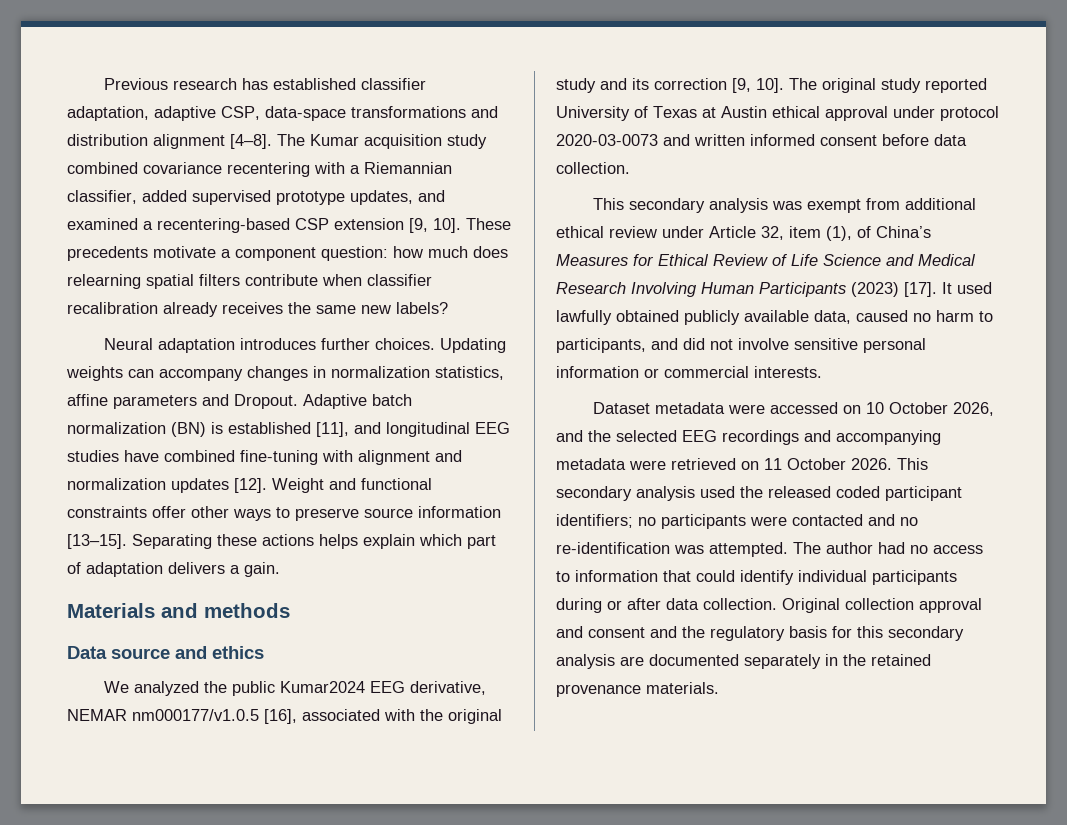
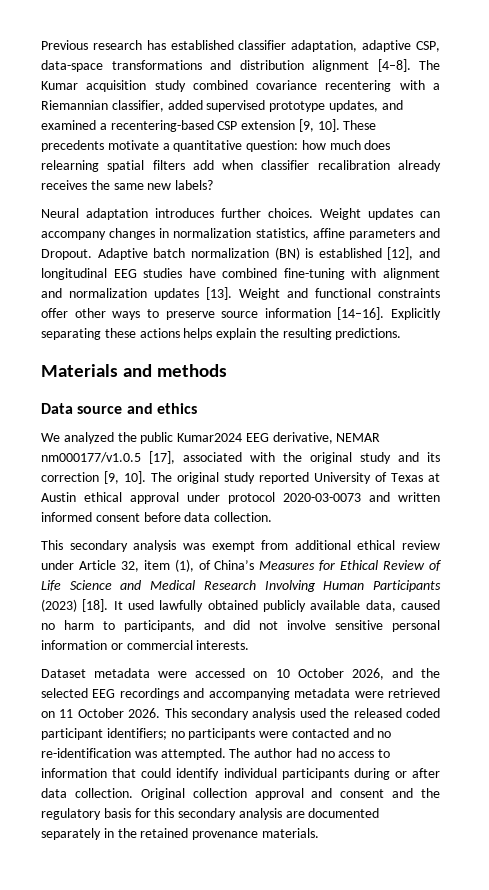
- These precedents motivate a component question: how much does relearning spatial filters contribute when classifier recalibration already receives the same new labels?
+ These precedents motivate a quantitative question: how much does relearning spatial filters add when classifier recalibration already receives the same new labels?
- Updating weights can accompany changes in normalization statistics, affine parameters and Dropout.
+ Weight updates can accompany changes in normalization statistics, affine parameters and Dropout.
- Adaptive batch normalization (BN) is established [11], and longitudinal EEG studies have combined fine-tuning with alignment and normalization updates [12].
+ Adaptive batch normalization (BN) is established [12], and longitudinal EEG studies have combined fine-tuning with alignment and normalization updates [13].
- Weight and functional constraints offer other ways to preserve source information [13–15]. Separating these actions helps explain which part of adaptation delivers a gain.
+ Weight and functional constraints offer other ways to preserve source information [14–16]. Explicitly separating these actions helps explain the resulting predictions.
- We analyzed the public Kumar2024 EEG derivative, NEMAR nm000177/v1.0.5 [16], associated with the original study and its correction [9, 10].
+ We analyzed the public Kumar2024 EEG derivative, NEMAR nm000177/v1.0.5 [17], associated with the original study and its correction [9, 10].
- This secondary analysis was exempt from additional ethical review under Article 32, item (1), of China’s Measures for Ethical Review of Life Science and Medical Research Involving Human Participants (2023) [17].
+ This secondary analysis was exempt from additional ethical review under Article 32, item (1), of China’s Measures for Ethical Review of Life Science and Medical Research Involving Human Participants (2023) [18].

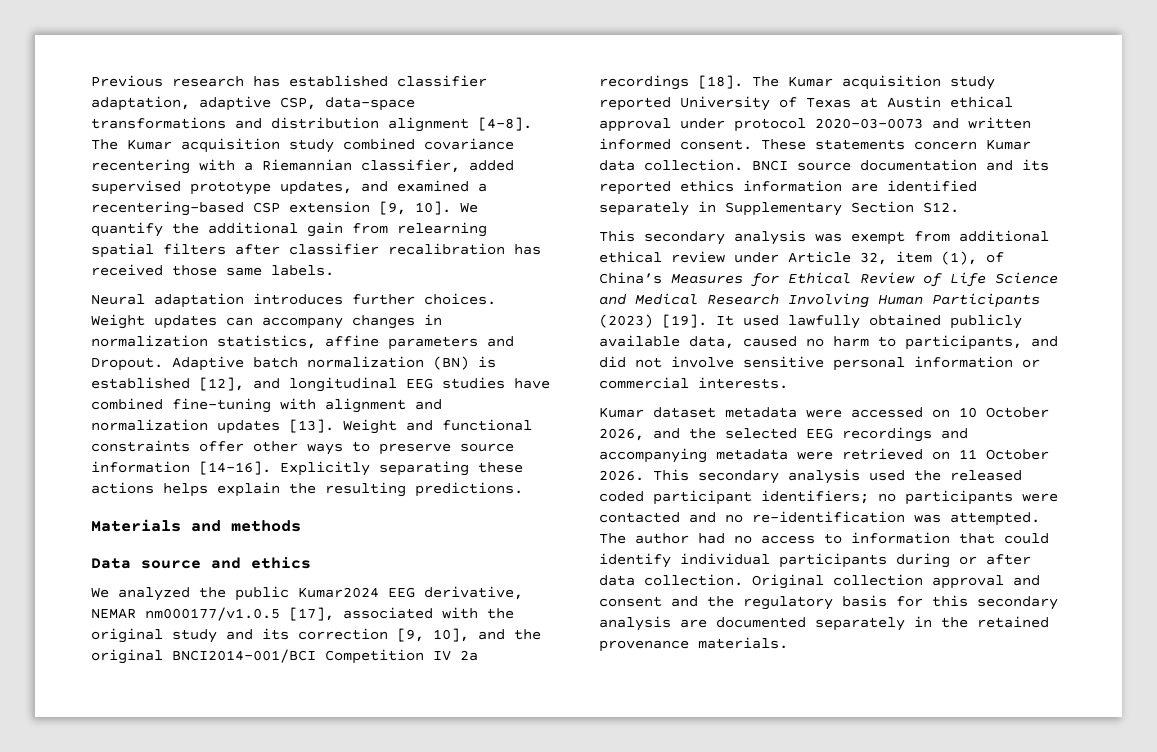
- These precedents motivate a quantitative question: how much does relearning spatial filters add when classifier recalibration already receives the same new labels?
+ We quantify the additional gain from relearning spatial filters after classifier recalibration has received those same labels.
- We analyzed the public Kumar2024 EEG derivative, NEMAR nm000177/v1.0.5 [17], associated with the original study and its correction [9, 10]. The original study reported University of Texas at Austin ethical approval under protocol 2020-03-0073 and written informed consent before data collection.
+ We analyzed the public Kumar2024 EEG derivative, NEMAR nm000177/v1.0.5 [17], associated with the original study and its correction [9, 10], and the original BNCI2014-001/BCI Competition IV 2a recordings [18]. The Kumar acquisition study reported University of Texas at Austin ethical approval under protocol 2020-03-0073 and written informed consent. These statements concern Kumar data collection. BNCI source documentation and its reported ethics information are identified separately in Supplementary Section S12.
- This secondary analysis was exempt from additional ethical review under Article 32, item (1), of China’s Measures for Ethical Review of Life Science and Medical Research Involving Human Participants (2023) [18].
+ This secondary analysis was exempt from additional ethical review under Article 32, item (1), of China’s Measures for Ethical Review of Life Science and Medical Research Involving Human Participants (2023) [19].
- Dataset metadata were accessed on 10 October 2026, and the selected EEG recordings and accompanying metadata were retrieved on 11 October 2026.
+ Kumar dataset metadata were accessed on 10 October 2026, and the selected EEG recordings and accompanying metadata were retrieved on 11 October 2026.

